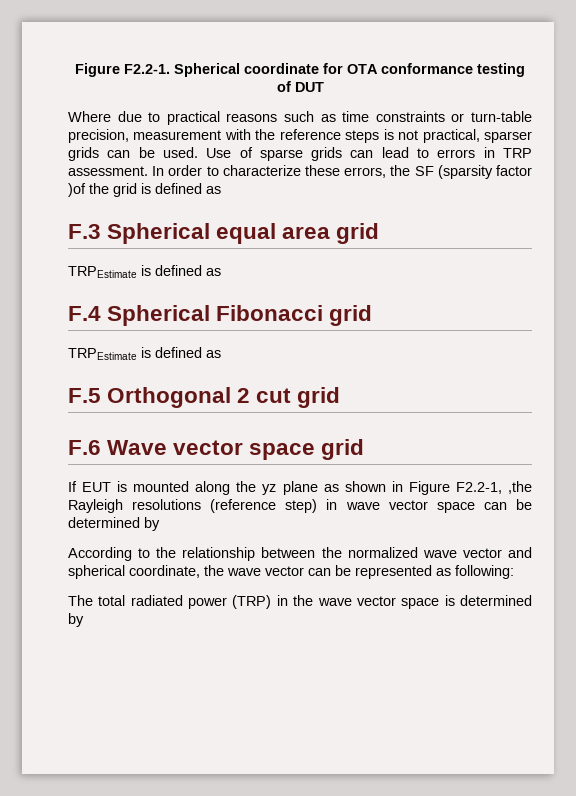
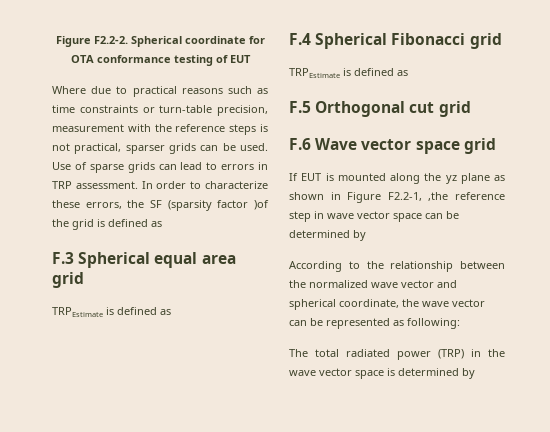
- Figure F2.2-1. Spherical coordinate for OTA conformance testing of DUT
+ Figure F2.2-2. Spherical coordinate for OTA conformance testing of EUT
- F.5 Orthogonal 2 cut grid
+ F.5 Orthogonal cut grid
- If EUT is mounted along the yz plane as shown in Figure F2.2-1, ,the Rayleigh resolutions (reference step) in wave vector space can be determined by
+ If EUT is mounted along the yz plane as shown in Figure F2.2-1, ,the reference step in wave vector space can be determined by

